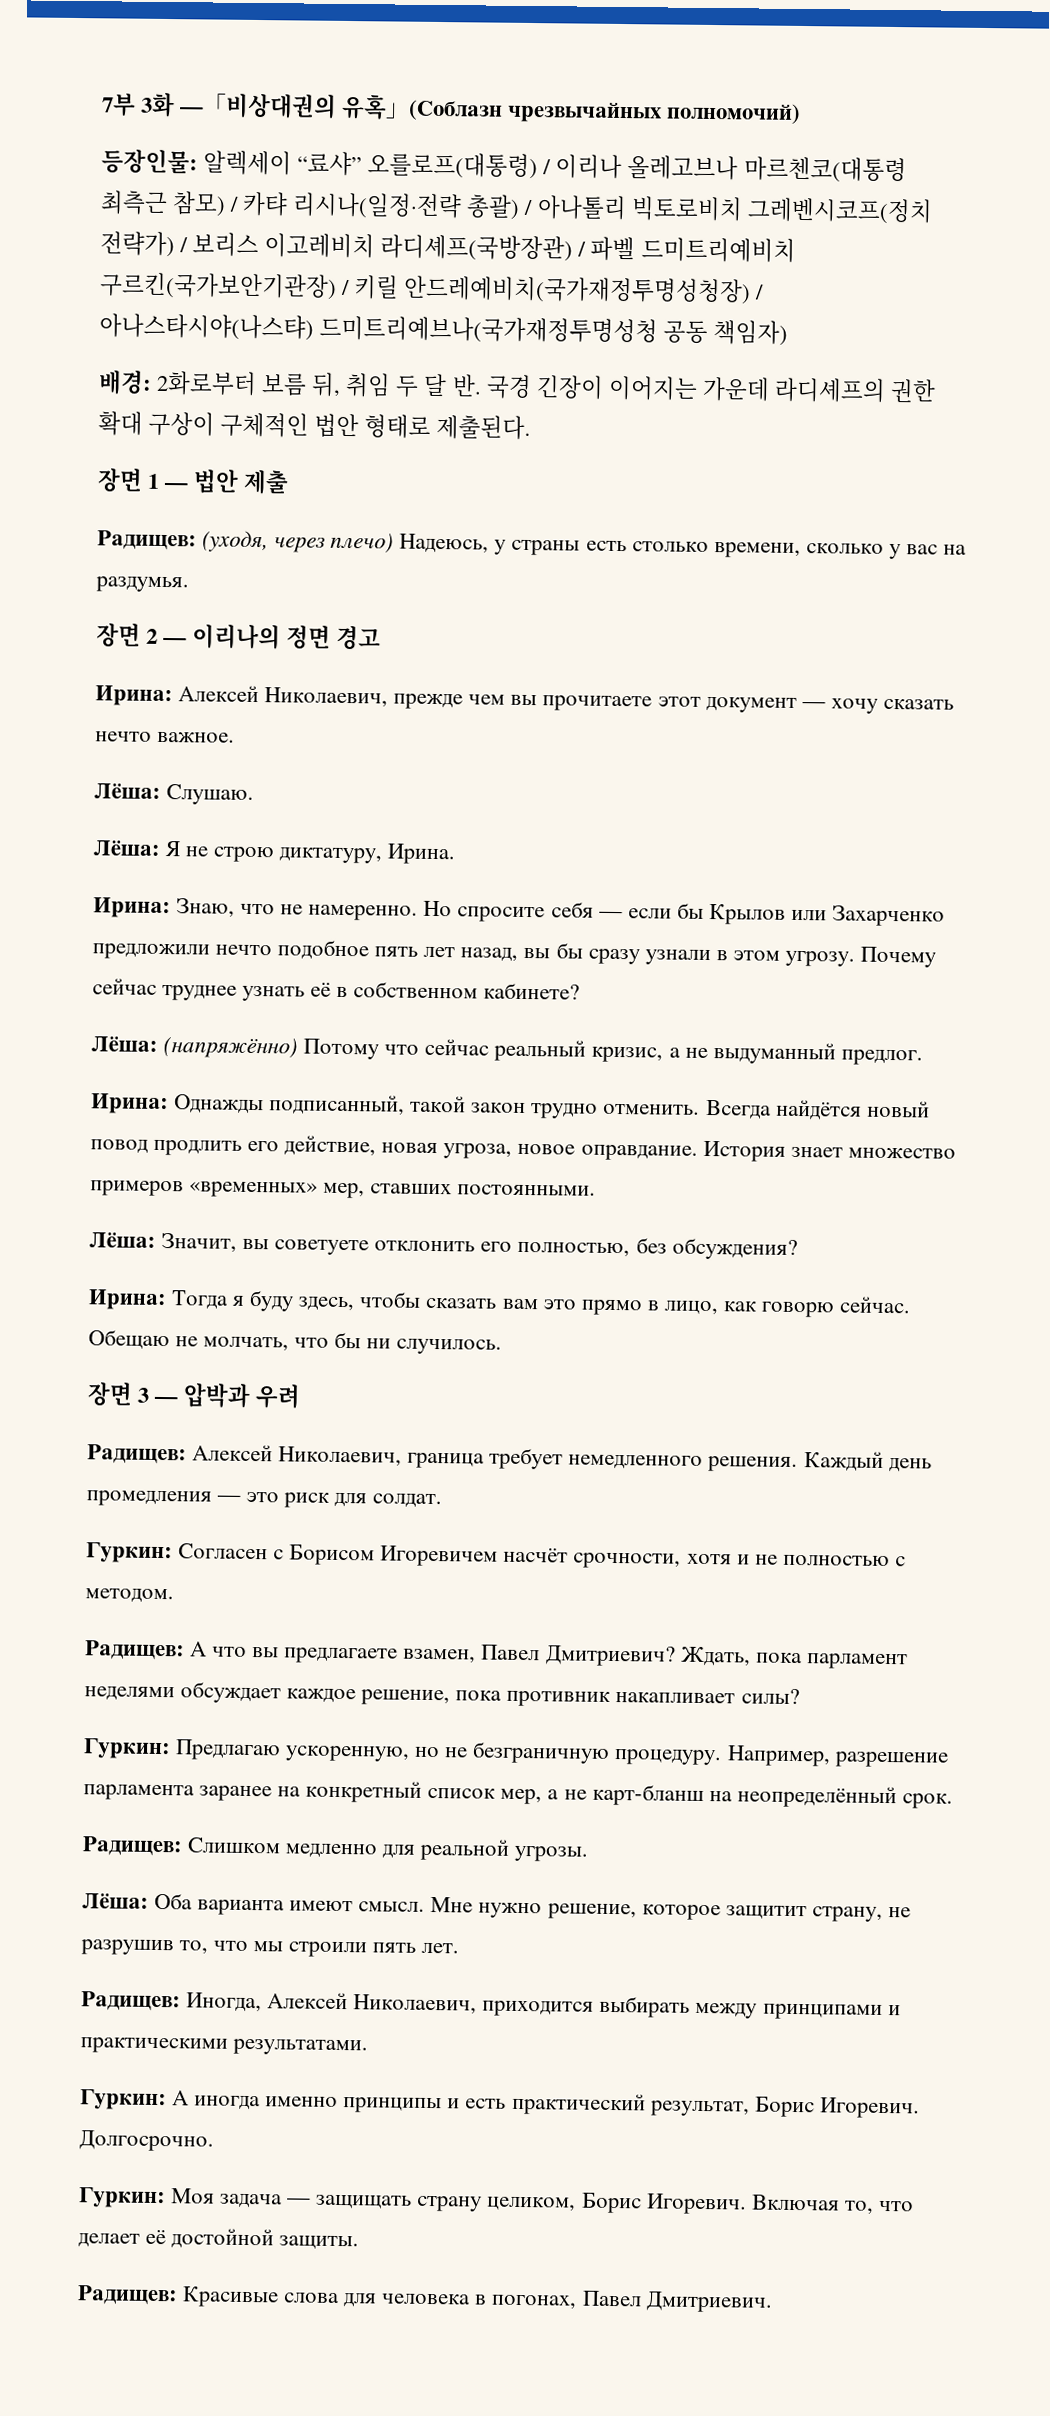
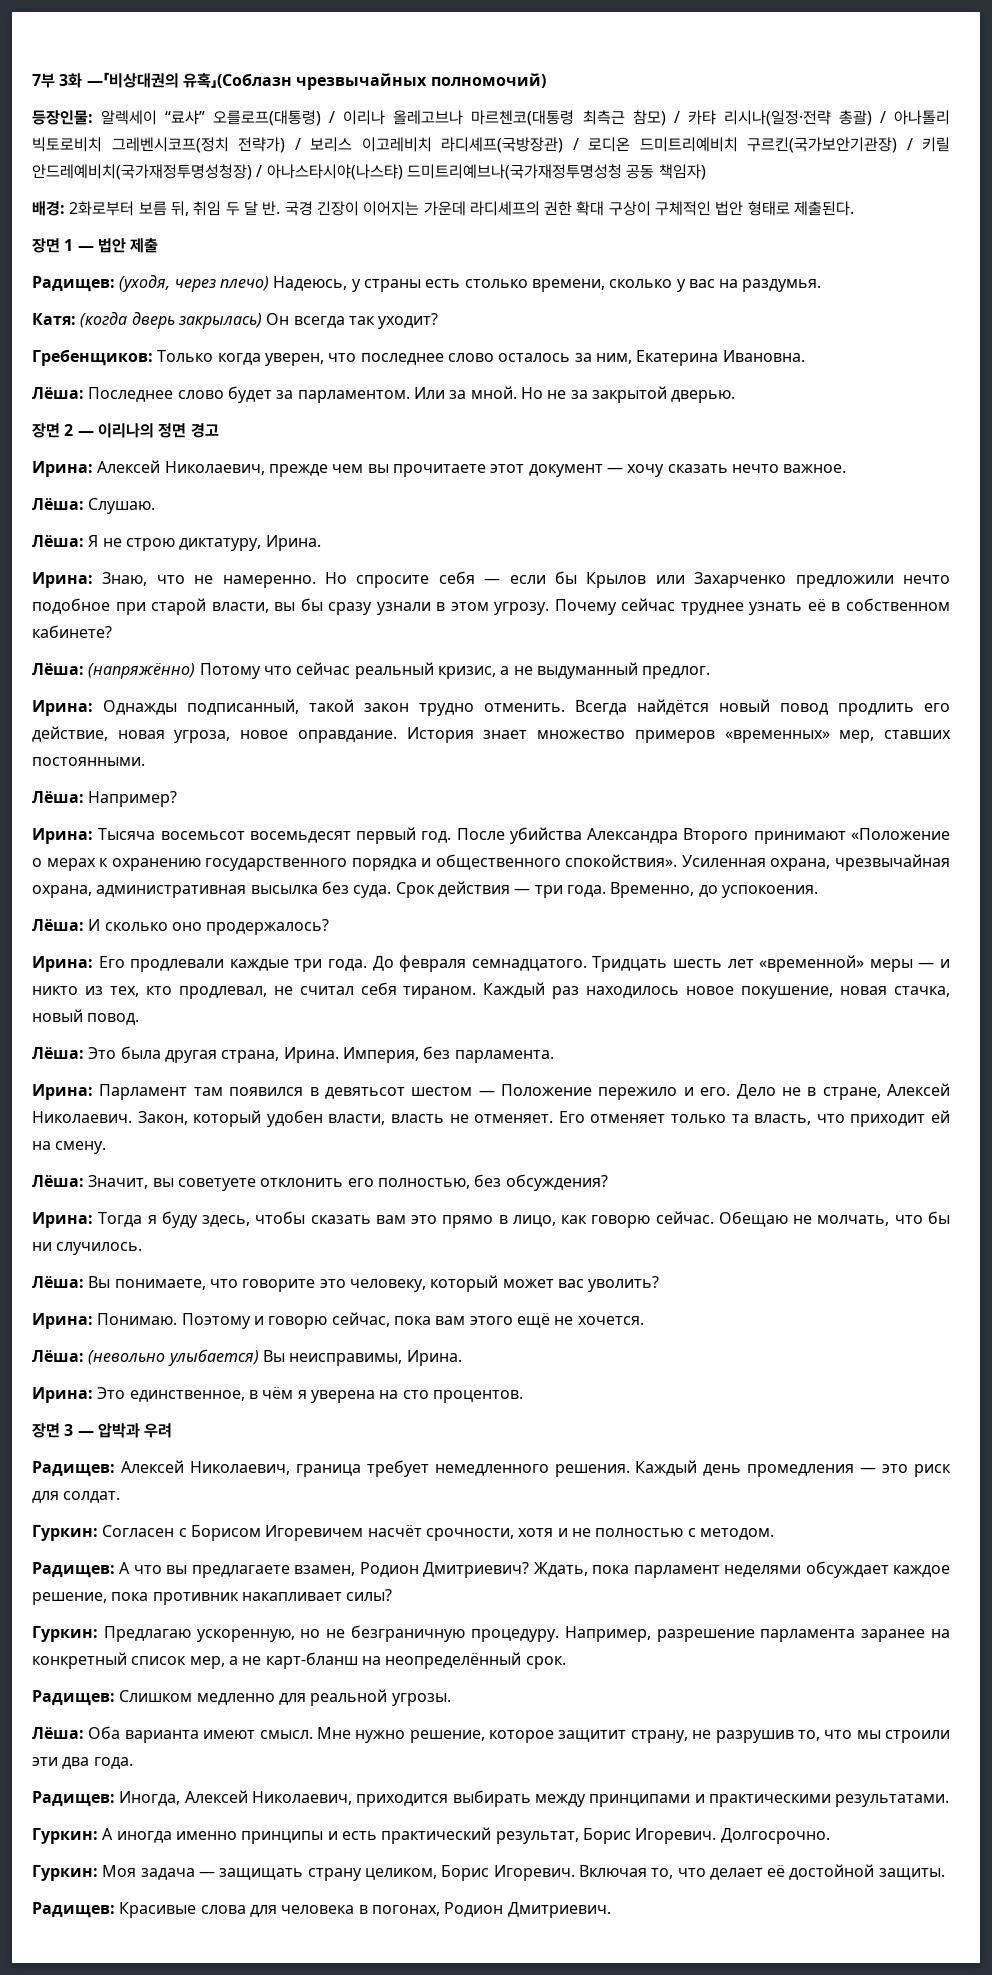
- 등장인물: 알렉세이 “료샤” 오를로프(대통령) / 이리나 올레고브나 마르첸코(대통령 최측근 참모) / 카탸 리시나(일정·전략 총괄) / 아나톨리 빅토로비치 그레벤시코프(정치 전략가) / 보리스 이고레비치 라디셰프(국방장관) / 파벨 드미트리예비치 구르킨(국가보안기관장) / 키릴 안드레예비치(국가재정투명성청장) / 아나스타시야(나스탸) 드미트리예브나(국가재정투명성청 공동 책임자)
+ 등장인물: 알렉세이 “료샤” 오를로프(대통령) / 이리나 올레고브나 마르첸코(대통령 최측근 참모) / 카탸 리시나(일정·전략 총괄) / 아나톨리 빅토로비치 그레벤시코프(정치 전략가) / 보리스 이고레비치 라디셰프(국방장관) / 로디온 드미트리예비치 구르킨(국가보안기관장) / 키릴 안드레예비치(국가재정투명성청장) / 아나스타시야(나스탸) 드미트리예브나(국가재정투명성청 공동 책임자)
+ Катя: (когда дверь закрылась) Он всегда так уходит?
+ Гребенщиков: Только когда уверен, что последнее слово осталось за ним, Екатерина Ивановна.
+ Лёша: Последнее слово будет за парламентом. Или за мной. Но не за закрытой дверью.
- Но спросите себя — если бы Крылов или Захарченко предложили нечто подобное пять лет назад, вы бы сразу узнали в этом угрозу.
+ Но спросите себя — если бы Крылов или Захарченко предложили нечто подобное при старой власти, вы бы сразу узнали в этом угрозу.
+ Лёша: Например?
+ Ирина: Тысяча восемьсот восемьдесят первый год. После убийства Александра Второго принимают «Положение о мерах к охранению государственного порядка и общественного спокойствия». Усиленная охрана, чрезвычайная охрана, административная высылка без суда. Срок действия — три года. Временно, до успокоения.
+ Лёша: И сколько оно продержалось?
+ Ирина: Его продлевали каждые три года. До февраля семнадцатого. Тридцать шесть лет «временной» меры — и никто из тех, кто продлевал, не считал себя тираном. Каждый раз находилось новое покушение, новая стачка, новый повод.
+ Лёша: Это была другая страна, Ирина. Империя, без парламента.
+ Ирина: Парламент там появился в девятьсот шестом — Положение пережило и его. Дело не в стране, Алексей Николаевич. Закон, который удобен власти, власть не отменяет. Его отменяет только та власть, что приходит ей на смену.
+ Лёша: Вы понимаете, что говорите это человеку, который может вас уволить?
+ Ирина: Понимаю. Поэтому и говорю сейчас, пока вам этого ещё не хочется.
+ Лёша: (невольно улыбается) Вы неисправимы, Ирина.
+ Ирина: Это единственное, в чём я уверена на сто процентов.
- Радищев: А что вы предлагаете взамен, Павел Дмитриевич?
+ Радищев: А что вы предлагаете взамен, Родион Дмитриевич?
- Мне нужно решение, которое защитит страну, не разрушив то, что мы строили пять лет.
+ Мне нужно решение, которое защитит страну, не разрушив то, что мы строили эти два года.
- Радищев: Красивые слова для человека в погонах, Павел Дмитриевич.
+ Радищев: Красивые слова для человека в погонах, Родион Дмитриевич.

